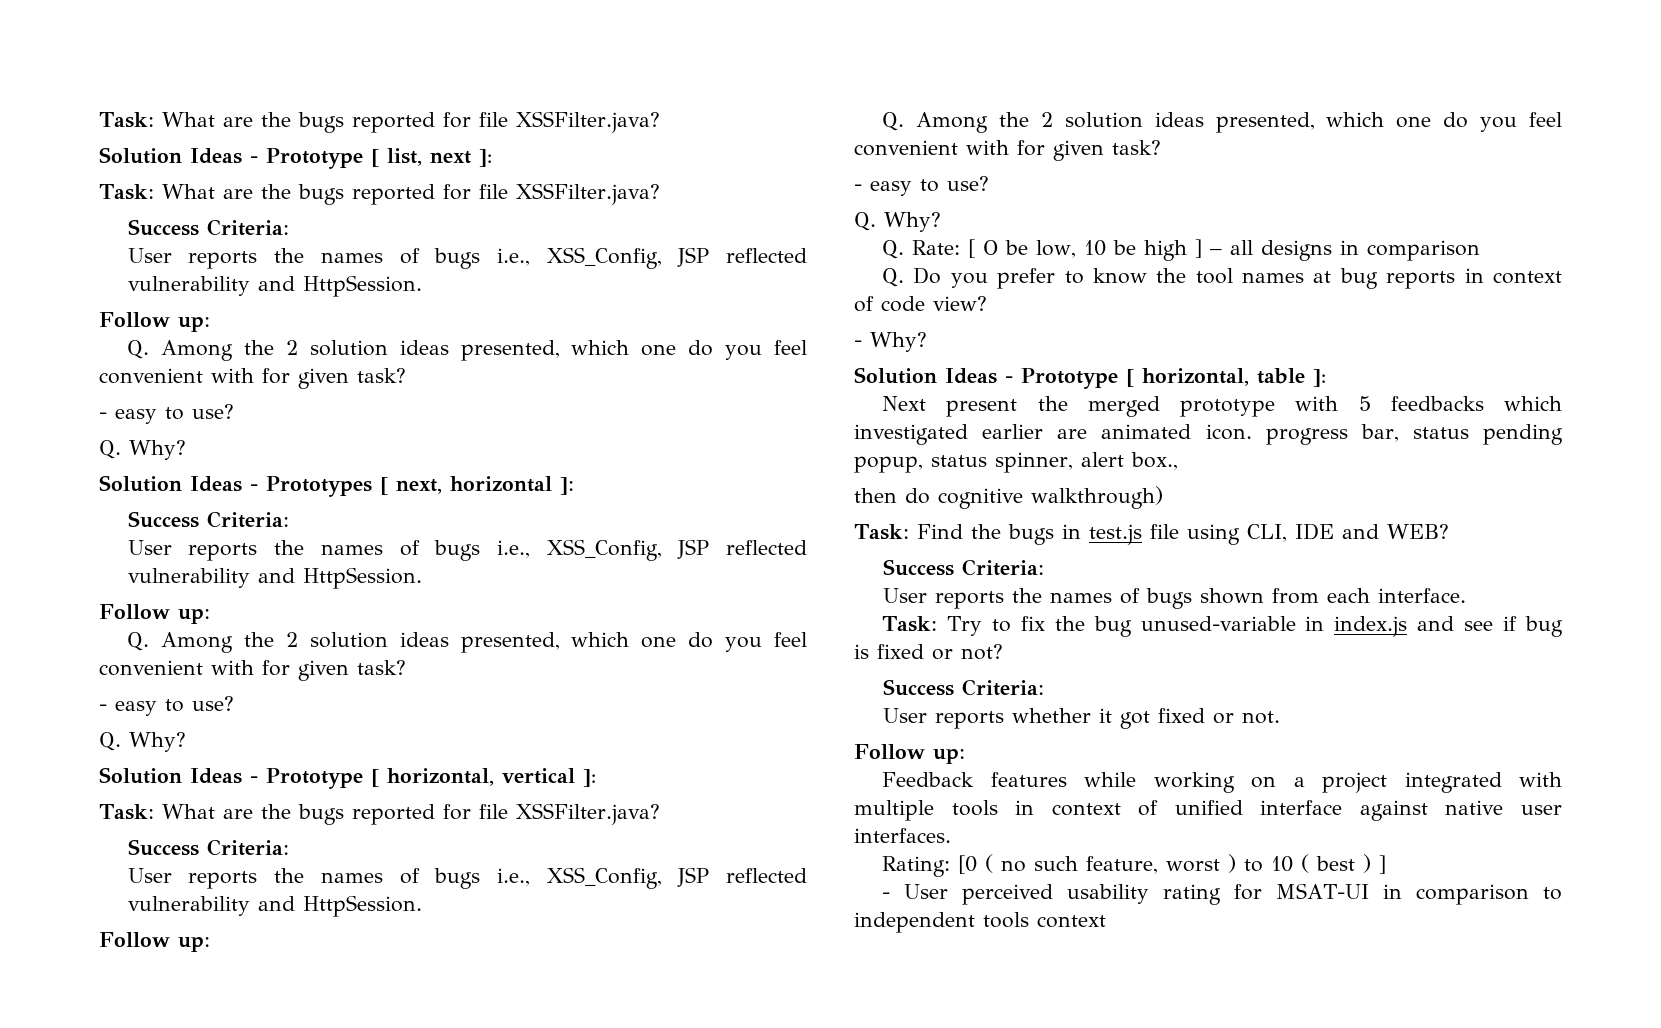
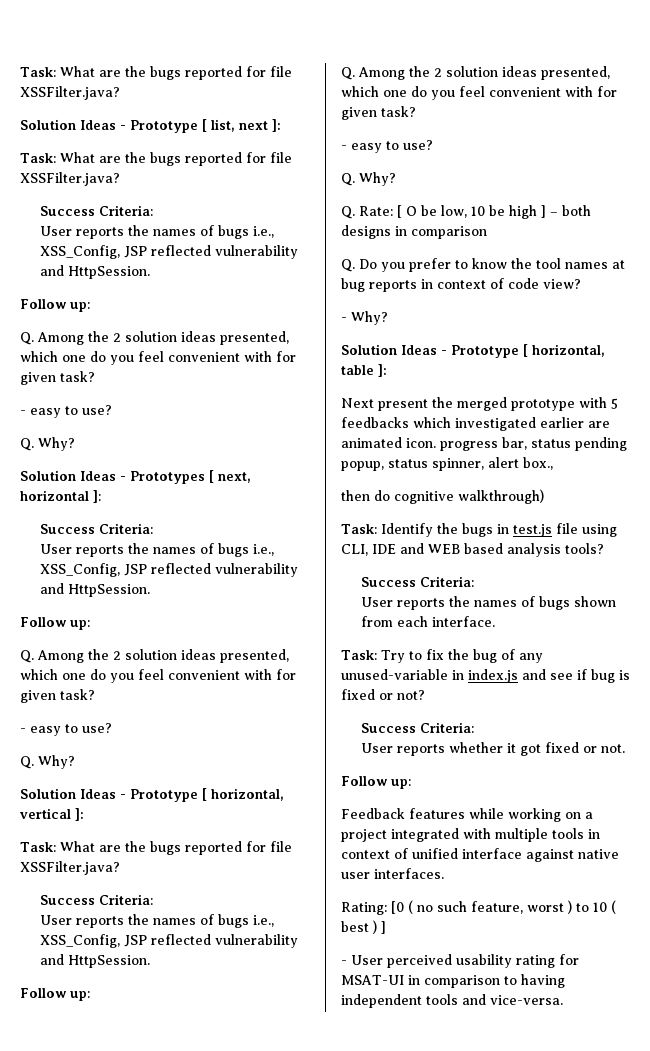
- Q. Rate: [ O be low, 10 be high ] – all designs in comparison
+ Q. Rate: [ O be low, 10 be high ] – both designs in comparison
- Task: Find the bugs in test.js file using CLI, IDE and WEB?
+ Task: Identify the bugs in test.js file using CLI, IDE and WEB based analysis tools?
- Task: Try to fix the bug unused-variable in index.js and see if bug is fixed or not?
+ Task: Try to fix the bug of any unused-variable in index.js and see if bug is fixed or not?
- - User perceived usability rating for MSAT-UI in comparison to independent tools context
+ - User perceived usability rating for MSAT-UI in comparison to having independent tools and vice-versa.

